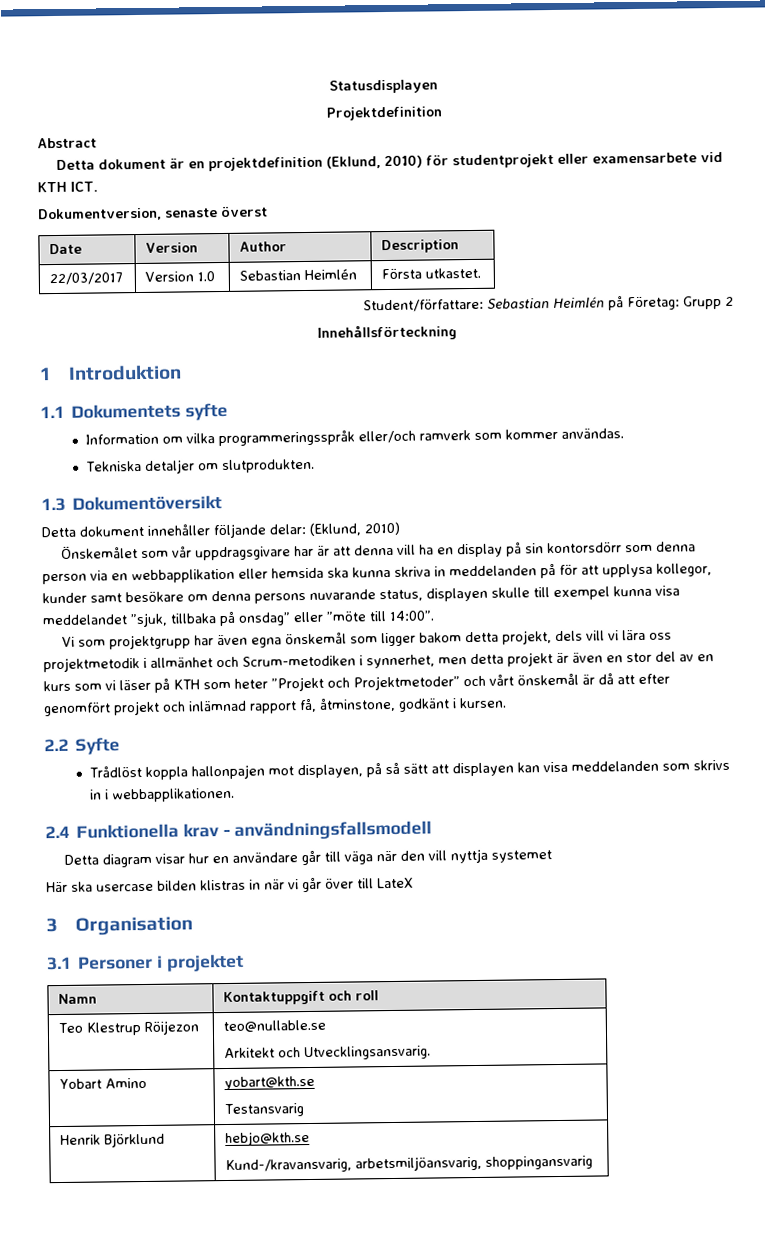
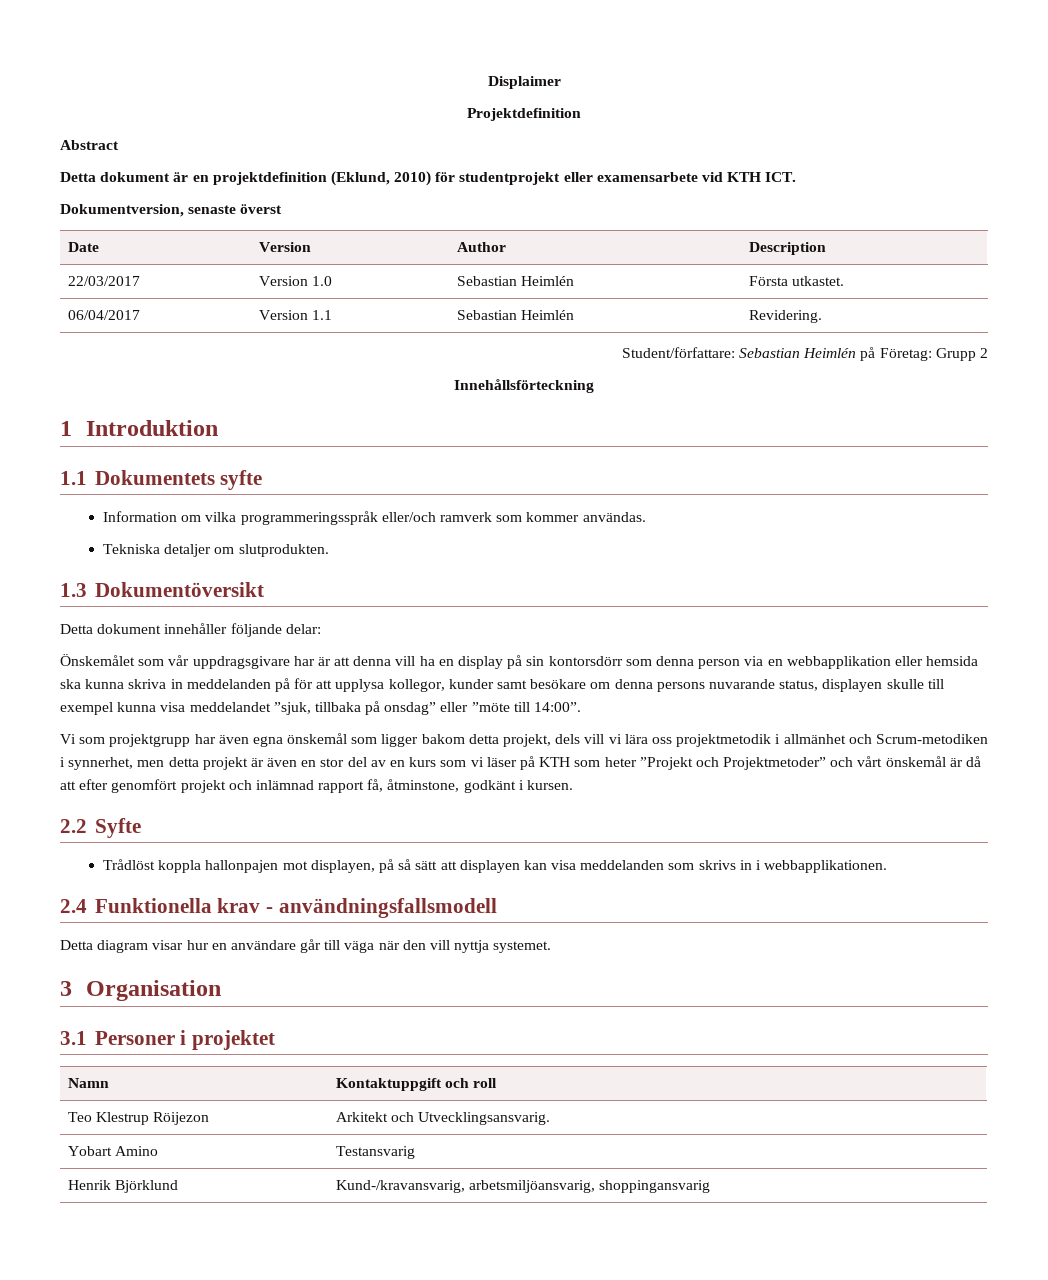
- Statusdisplayen
+ Displaimer
+ 06/04/2017 | Version 1.1 | Sebastian Heimlén | Revidering.
- Detta dokument innehåller följande delar: (Eklund, 2010)
+ Detta dokument innehåller följande delar:
- Detta diagram visar hur en användare går till väga när den vill nyttja systemet
- Här ska usercase bilden klistras in när vi går över till LateX
+ Detta diagram visar hur en användare går till väga när den vill nyttja systemet.
- Teo Klestrup Röijezon | teo@nullable.se
- Arkitekt och Utvecklingsansvarig.
+ Teo Klestrup Röijezon | Arkitekt och Utvecklingsansvarig.
- Yobart Amino | yobart@kth.se
- Testansvarig
+ Yobart Amino | Testansvarig
- Henrik Björklund | hebjo@kth.se
- Kund-/kravansvarig, arbetsmiljöansvarig, shoppingansvarig
+ Henrik Björklund | Kund-/kravansvarig, arbetsmiljöansvarig, shoppingansvarig

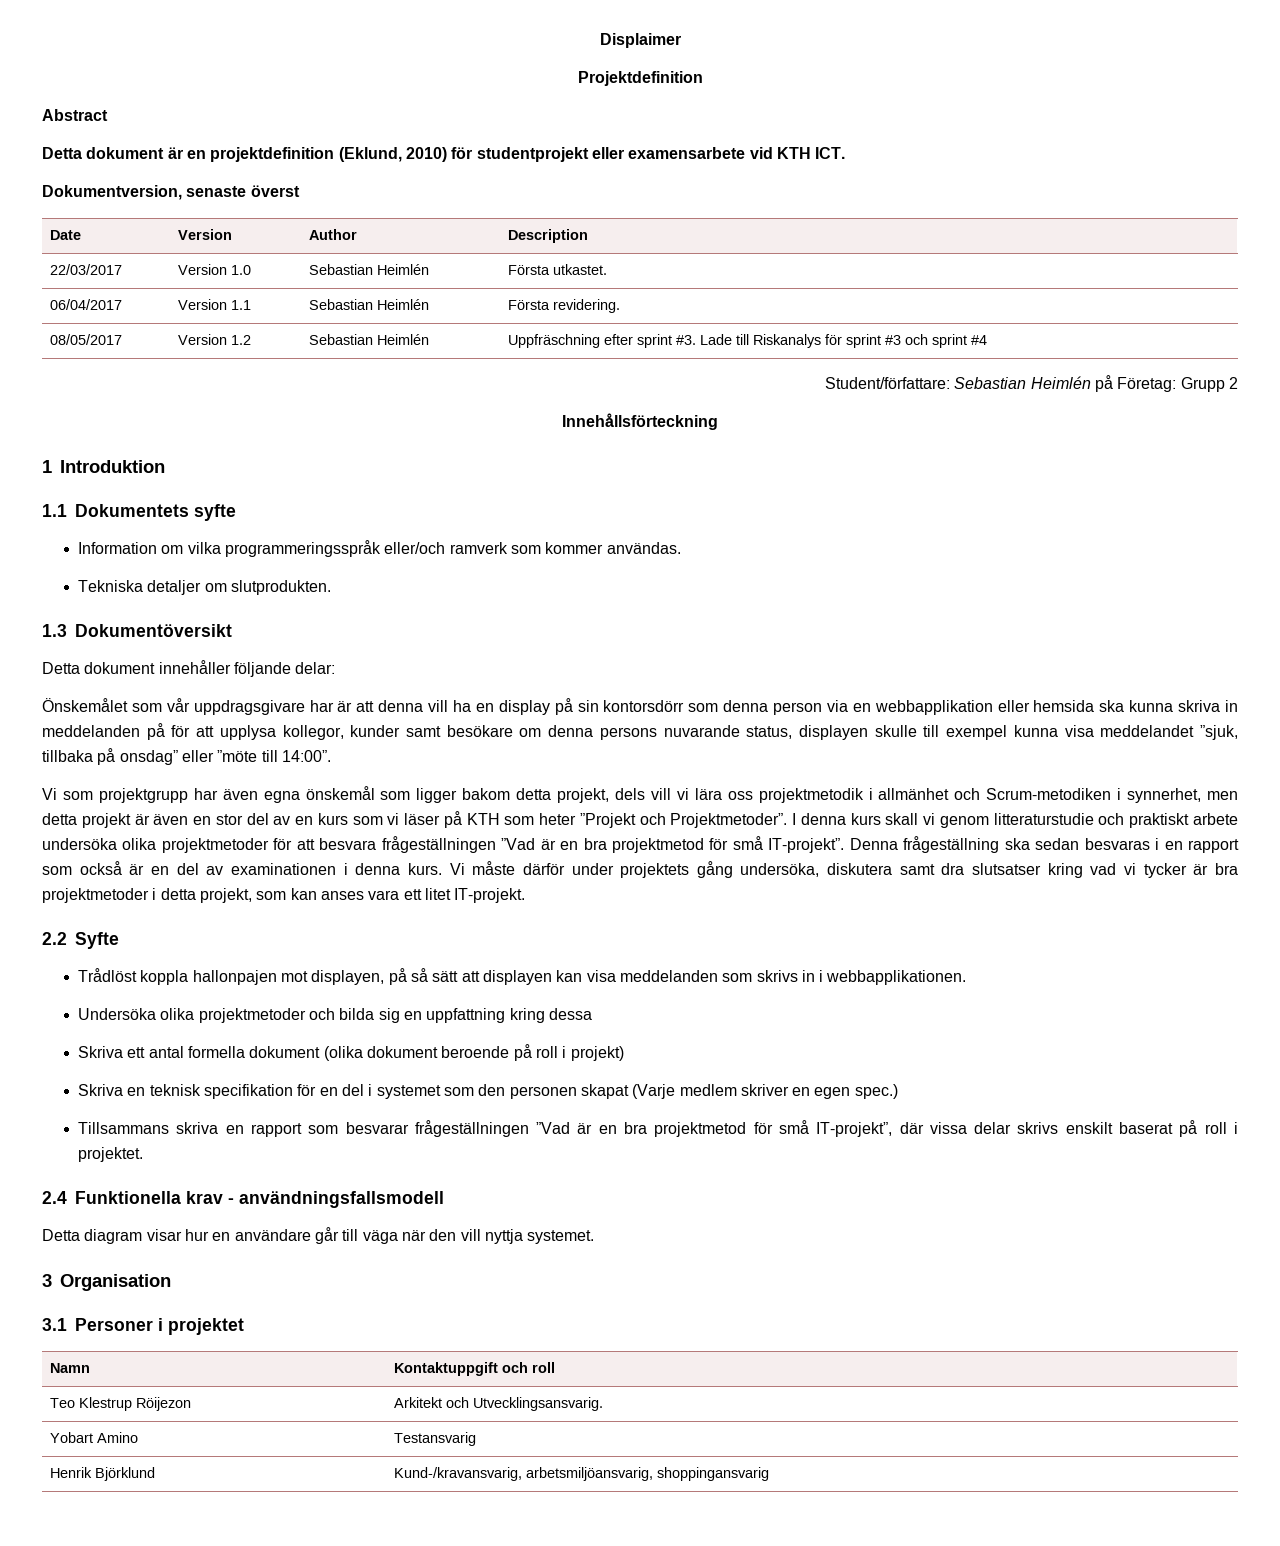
- 06/04/2017 | Version 1.1 | Sebastian Heimlén | Revidering.
+ 06/04/2017 | Version 1.1 | Sebastian Heimlén | Första revidering.
+ 08/05/2017 | Version 1.2 | Sebastian Heimlén | Uppfräschning efter sprint #3. Lade till Riskanalys för sprint #3 och sprint #4
- Vi som projektgrupp har även egna önskemål som ligger bakom detta projekt, dels vill vi lära oss projektmetodik i allmänhet och Scrum-metodiken i synnerhet, men detta projekt är även en stor del av en kurs som vi läser på KTH som heter ”Projekt och Projektmetoder” och vårt önskemål är då att efter genomfört projekt och inlämnad rapport få, åtminstone, godkänt i kursen.
+ Vi som projektgrupp har även egna önskemål som ligger bakom detta projekt, dels vill vi lära oss projektmetodik i allmänhet och Scrum-metodiken i synnerhet, men detta projekt är även en stor del av en kurs som vi läser på KTH som heter ”Projekt och Projektmetoder”. I denna kurs skall vi genom litteraturstudie och praktiskt arbete undersöka olika projektmetoder för att besvara frågeställningen ”Vad är en bra projektmetod för små IT-projekt”. Denna frågeställning ska sedan besvaras i en rapport som också är en del av examinationen i denna kurs. Vi måste därför under projektets gång undersöka, diskutera samt dra slutsatser kring vad vi tycker är bra projektmetoder i detta projekt, som kan anses vara ett litet IT-projekt.
+ Undersöka olika projektmetoder och bilda sig en uppfattning kring dessa
+ Skriva ett antal formella dokument (olika dokument beroende på roll i projekt)
+ Skriva en teknisk specifikation för en del i systemet som den personen skapat (Varje medlem skriver en egen spec.)
+ Tillsammans skriva en rapport som besvarar frågeställningen ”Vad är en bra projektmetod för små IT-projekt”, där vissa delar skrivs enskilt baserat på roll i projektet.

